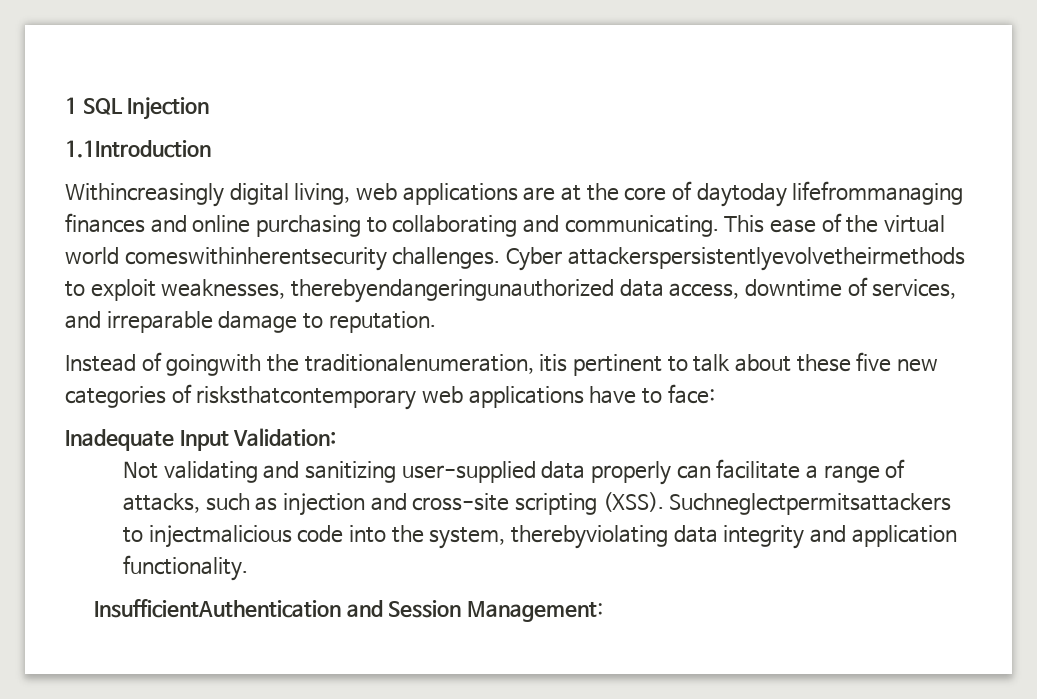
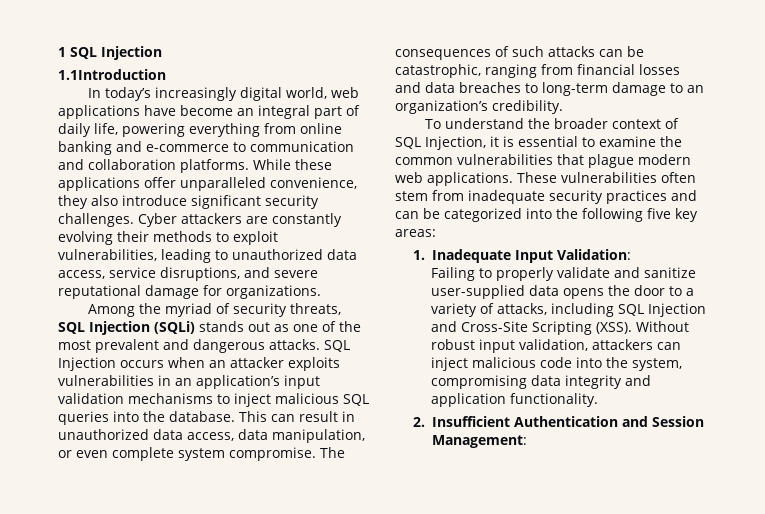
- Withincreasingly digital living, web applications are at the core of daytoday lifefrommanaging finances and online purchasing to collaborating and communicating. This ease of the virtual world comeswithinherentsecurity challenges. Cyber attackerspersistentlyevolvetheirmethods to exploit weaknesses, therebyendangeringunauthorized data access, downtime of services, and irreparable damage to reputation.
- Instead of goingwith the traditionalenumeration, itis pertinent to talk about these five new categories of risksthatcontemporary web applications have to face:
- Inadequate Input Validation:
- Not validating and sanitizing user-supplied data properly can facilitate a range of attacks, such as injection and cross-site scripting (XSS). Suchneglectpermitsattackers to injectmalicious code into the system, therebyviolating data integrity and application functionality.
+ In today’s increasingly digital world, web applications have become an integral part of daily life, powering everything from online banking and e-commerce to communication and collaboration platforms. While these applications offer unparalleled convenience, they also introduce significant security challenges. Cyber attackers are constantly evolving their methods to exploit vulnerabilities, leading to unauthorized data access, service disruptions, and severe reputational damage for organizations.
+ Among the myriad of security threats, SQL Injection (SQLi) stands out as one of the most prevalent and dangerous attacks. SQL Injection occurs when an attacker exploits vulnerabilities in an application’s input validation mechanisms to inject malicious SQL queries into the database. This can result in unauthorized data access, data manipulation, or even complete system compromise. The consequences of such attacks can be catastrophic, ranging from financial losses and data breaches to long-term damage to an organization’s credibility.
+ To understand the broader context of SQL Injection, it is essential to examine the common vulnerabilities that plague modern web applications. These vulnerabilities often stem from inadequate security practices and can be categorized into the following five key areas:
+ 1. Inadequate Input Validation:
+ Failing to properly validate and sanitize user-supplied data opens the door to a variety of attacks, including SQL Injection and Cross-Site Scripting (XSS). Without robust input validation, attackers can inject malicious code into the system, compromising data integrity and application functionality.
- InsufficientAuthentication and Session Management:
+ 2. Insufficient Authentication and Session Management:

